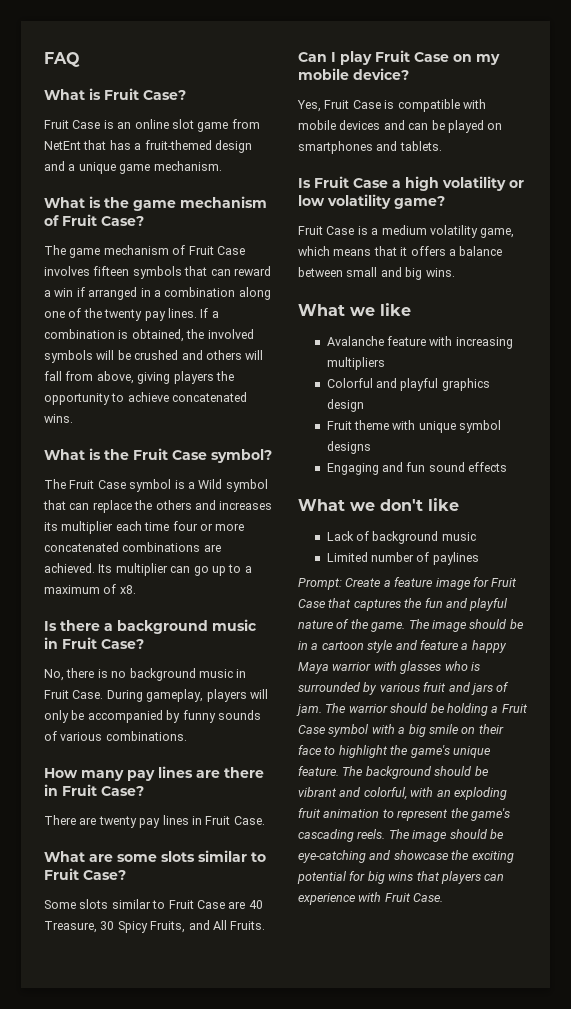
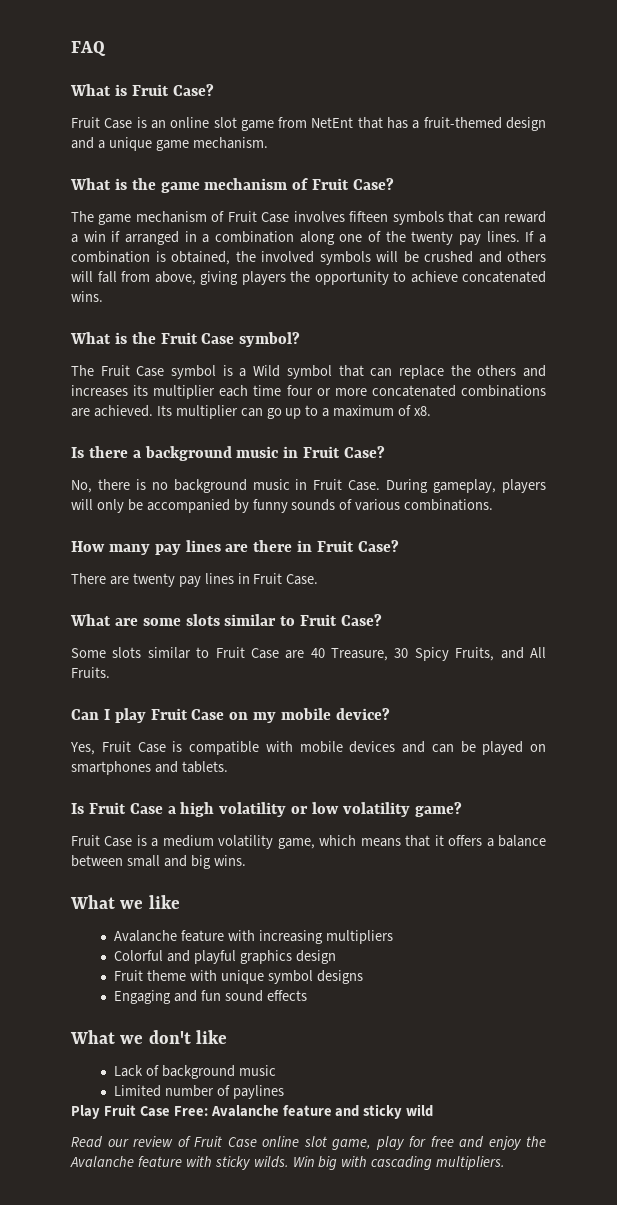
- Prompt: Create a feature image for Fruit Case that captures the fun and playful nature of the game. The image should be in a cartoon style and feature a happy Maya warrior with glasses who is surrounded by various fruit and jars of jam. The warrior should be holding a Fruit Case symbol with a big smile on their face to highlight the game's unique feature. The background should be vibrant and colorful, with an exploding fruit animation to represent the game's cascading reels. The image should be eye-catching and showcase the exciting potential for big wins that players can experience with Fruit Case.
+ Play Fruit Case Free: Avalanche feature and sticky wild
+ Read our review of Fruit Case online slot game, play for free and enjoy the Avalanche feature with sticky wilds. Win big with cascading multipliers.

